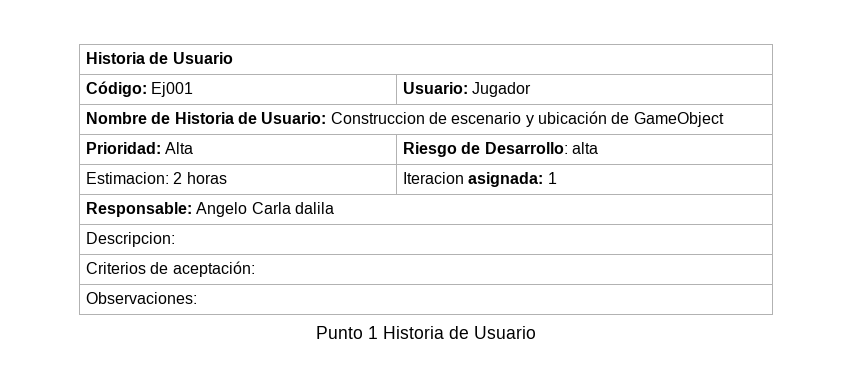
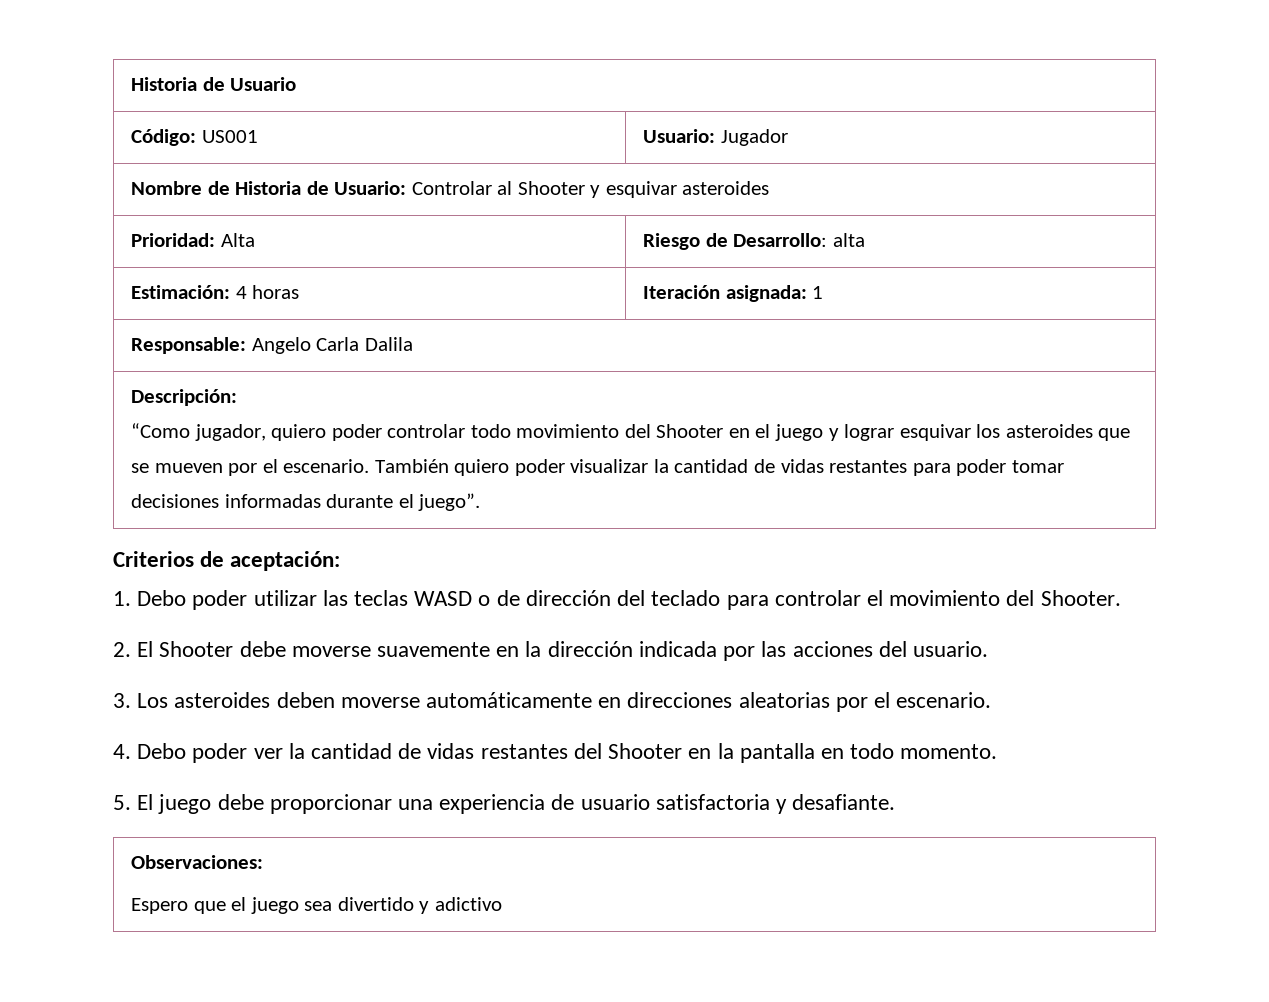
- Código: Ej001 | Usuario: Jugador
+ Código: US001 | Usuario: Jugador
- Nombre de Historia de Usuario: Construccion de escenario y ubicación de GameObject
+ Nombre de Historia de Usuario: Controlar al Shooter y esquivar asteroides
- Estimacion: 2 horas | Iteracion asignada: 1
+ Estimación: 4 horas | Iteración asignada: 1
- Responsable: Angelo Carla dalila
- Descripcion:
+ Responsable: Angelo Carla Dalila
+ Descripción:
+ “Como jugador, quiero poder controlar todo movimiento del Shooter en el juego y lograr esquivar los asteroides que se mueven por el escenario. También quiero poder visualizar la cantidad de vidas restantes para poder tomar decisiones informadas durante el juego”.
  Criterios de aceptación:
+ 1. Debo poder utilizar las teclas WASD o de dirección del teclado para controlar el movimiento del Shooter.
+ 2. El Shooter debe moverse suavemente en la dirección indicada por las acciones del usuario.
+ 3. Los asteroides deben moverse automáticamente en direcciones aleatorias por el escenario.
+ 4. Debo poder ver la cantidad de vidas restantes del Shooter en la pantalla en todo momento.
+ 5. El juego debe proporcionar una experiencia de usuario satisfactoria y desafiante.
  Observaciones:
- Punto 1 Historia de Usuario
+ Espero que el juego sea divertido y adictivo

